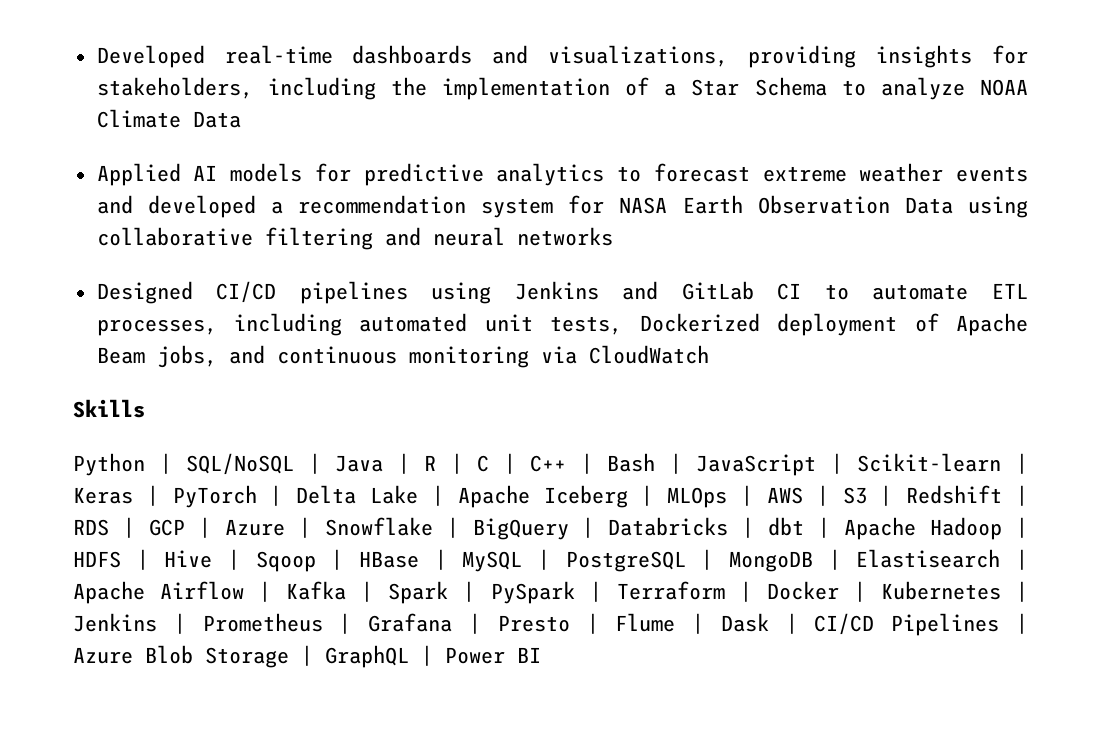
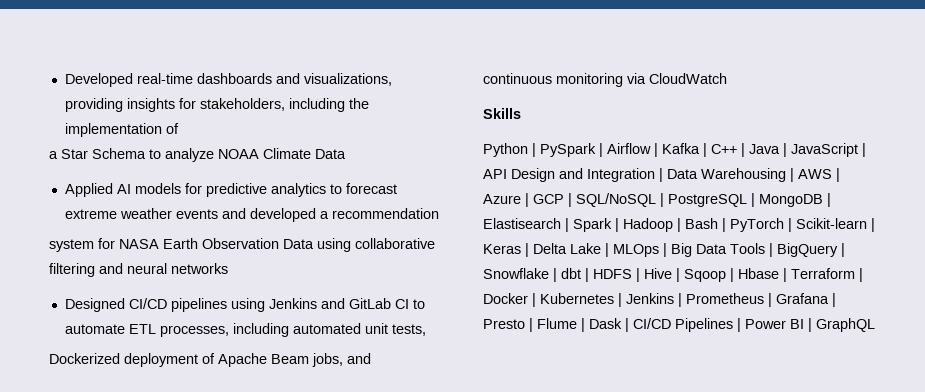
- Developed real-time dashboards and visualizations, providing insights for stakeholders, including the implementation of a Star Schema to analyze NOAA Climate Data
+ Developed real-time dashboards and visualizations, providing insights for stakeholders, including the implementation of
+ a Star Schema to analyze NOAA Climate Data
- Applied AI models for predictive analytics to forecast extreme weather events and developed a recommendation system for NASA Earth Observation Data using collaborative filtering and neural networks
+ Applied AI models for predictive analytics to forecast extreme weather events and developed a recommendation
+ system for NASA Earth Observation Data using collaborative filtering and neural networks
- Designed CI/CD pipelines using Jenkins and GitLab CI to automate ETL processes, including automated unit tests, Dockerized deployment of Apache Beam jobs, and continuous monitoring via CloudWatch
+ Designed CI/CD pipelines using Jenkins and GitLab CI to automate ETL processes, including automated unit tests,
+ Dockerized deployment of Apache Beam jobs, and continuous monitoring via CloudWatch
- Python | SQL/NoSQL | Java | R | C | C++ | Bash | JavaScript | Scikit-learn | Keras | PyTorch | Delta Lake | Apache Iceberg | MLOps | AWS | S3 | Redshift | RDS | GCP | Azure | Snowflake | BigQuery | Databricks | dbt | Apache Hadoop | HDFS | Hive | Sqoop | HBase | MySQL | PostgreSQL | MongoDB | Elastisearch | Apache Airflow | Kafka | Spark | PySpark | Terraform | Docker | Kubernetes | Jenkins | Prometheus | Grafana | Presto | Flume | Dask | CI/CD Pipelines | Azure Blob Storage | GraphQL | Power BI
+ Python | PySpark | Airflow | Kafka | C++ | Java | JavaScript | API Design and Integration | Data Warehousing | AWS | Azure | GCP | SQL/NoSQL | PostgreSQL | MongoDB | Elastisearch | Spark | Hadoop | Bash | PyTorch | Scikit-learn | Keras | Delta Lake | MLOps | Big Data Tools | BigQuery | Snowflake | dbt | HDFS | Hive | Sqoop | Hbase | Terraform | Docker | Kubernetes | Jenkins | Prometheus | Grafana | Presto | Flume | Dask | CI/CD Pipelines | Power BI | GraphQL

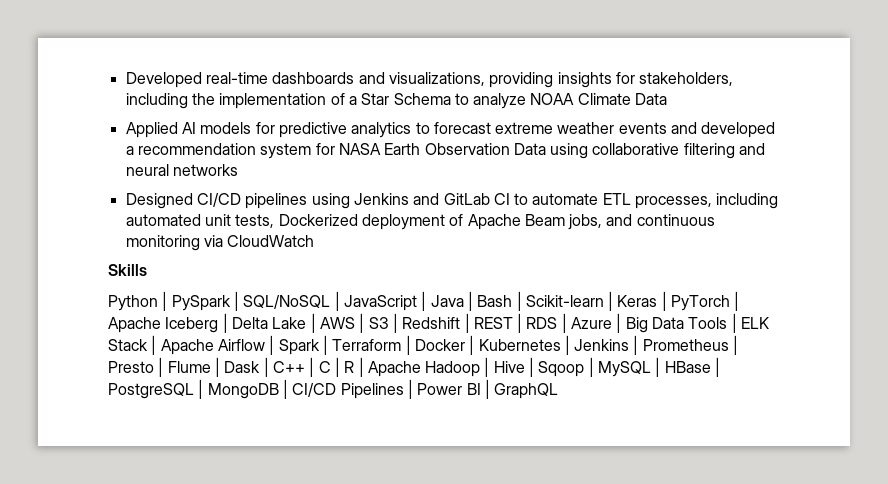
- Developed real-time dashboards and visualizations, providing insights for stakeholders, including the implementation of
- a Star Schema to analyze NOAA Climate Data
+ Developed real-time dashboards and visualizations, providing insights for stakeholders, including the implementation of a Star Schema to analyze NOAA Climate Data
- Applied AI models for predictive analytics to forecast extreme weather events and developed a recommendation
- system for NASA Earth Observation Data using collaborative filtering and neural networks
+ Applied AI models for predictive analytics to forecast extreme weather events and developed a recommendation system for NASA Earth Observation Data using collaborative filtering and neural networks
- Designed CI/CD pipelines using Jenkins and GitLab CI to automate ETL processes, including automated unit tests,
- Dockerized deployment of Apache Beam jobs, and continuous monitoring via CloudWatch
+ Designed CI/CD pipelines using Jenkins and GitLab CI to automate ETL processes, including automated unit tests, Dockerized deployment of Apache Beam jobs, and continuous monitoring via CloudWatch
- Python | PySpark | Airflow | Kafka | C++ | Java | JavaScript | API Design and Integration | Data Warehousing | AWS | Azure | GCP | SQL/NoSQL | PostgreSQL | MongoDB | Elastisearch | Spark | Hadoop | Bash | PyTorch | Scikit-learn | Keras | Delta Lake | MLOps | Big Data Tools | BigQuery | Snowflake | dbt | HDFS | Hive | Sqoop | Hbase | Terraform | Docker | Kubernetes | Jenkins | Prometheus | Grafana | Presto | Flume | Dask | CI/CD Pipelines | Power BI | GraphQL
+ Python | PySpark | SQL/NoSQL | JavaScript | Java | Bash | Scikit-learn | Keras | PyTorch | Apache Iceberg | Delta Lake | AWS | S3 | Redshift | REST | RDS | Azure | Big Data Tools | ELK Stack | Apache Airflow | Spark | Terraform | Docker | Kubernetes | Jenkins | Prometheus | Presto | Flume | Dask | C++ | C | R | Apache Hadoop | Hive | Sqoop | MySQL | HBase | PostgreSQL | MongoDB | CI/CD Pipelines | Power BI | GraphQL

